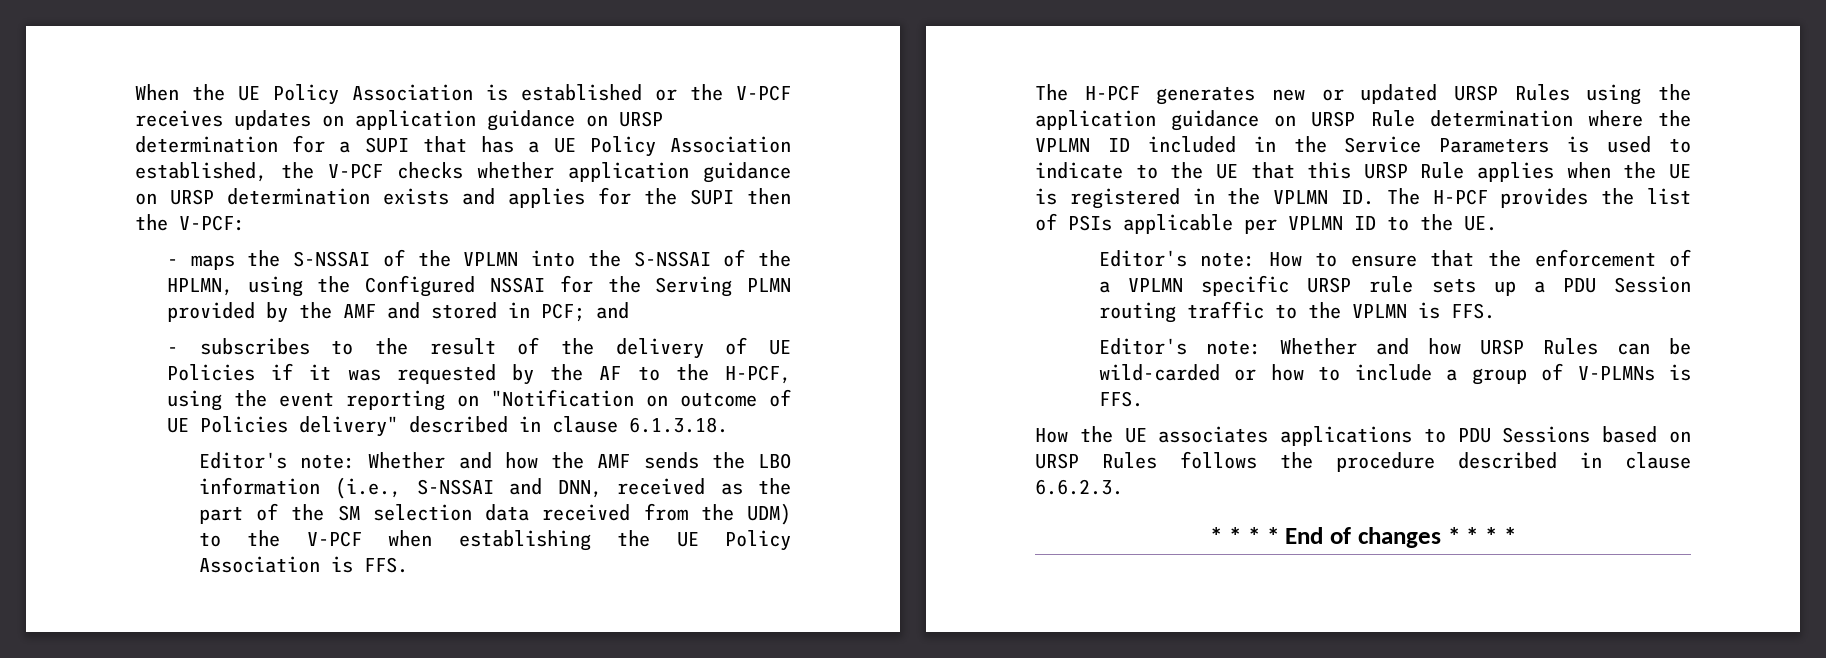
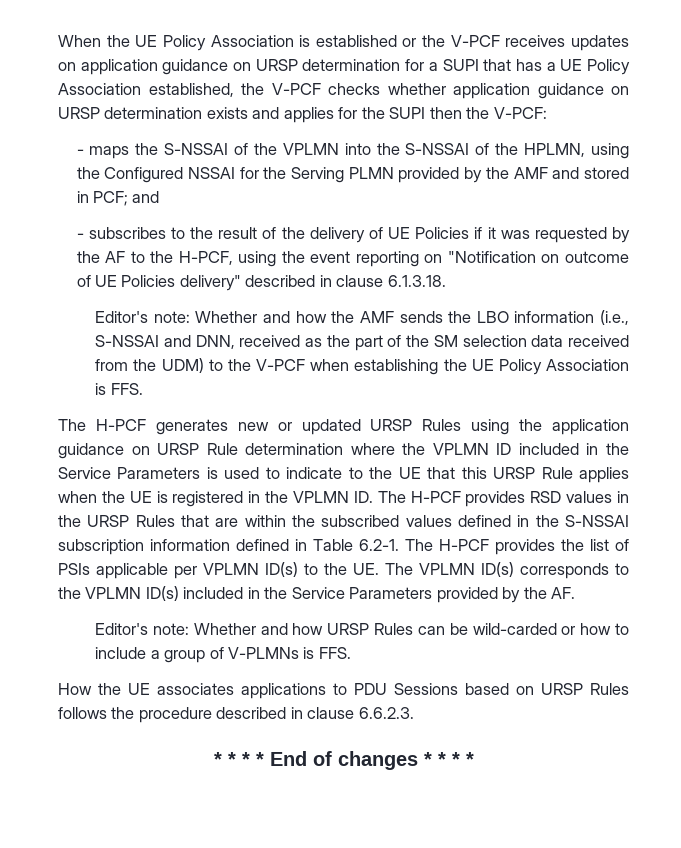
- The H-PCF generates new or updated URSP Rules using the application guidance on URSP Rule determination where the VPLMN ID included in the Service Parameters is used to indicate to the UE that this URSP Rule applies when the UE is registered in the VPLMN ID. The H-PCF provides the list of PSIs applicable per VPLMN ID to the UE.
- Editor's note: How to ensure that the enforcement of a VPLMN specific URSP rule sets up a PDU Session routing traffic to the VPLMN is FFS.
+ The H-PCF generates new or updated URSP Rules using the application guidance on URSP Rule determination where the VPLMN ID included in the Service Parameters is used to indicate to the UE that this URSP Rule applies when the UE is registered in the VPLMN ID. The H-PCF provides RSD values in the URSP Rules that are within the subscribed values defined in the S-NSSAI subscription information defined in Table 6.2-1. The H-PCF provides the list of PSIs applicable per VPLMN ID(s) to the UE. The VPLMN ID(s) corresponds to the VPLMN ID(s) included in the Service Parameters provided by the AF.

